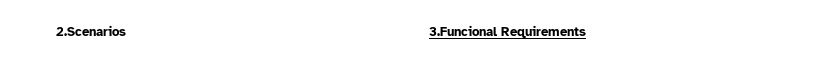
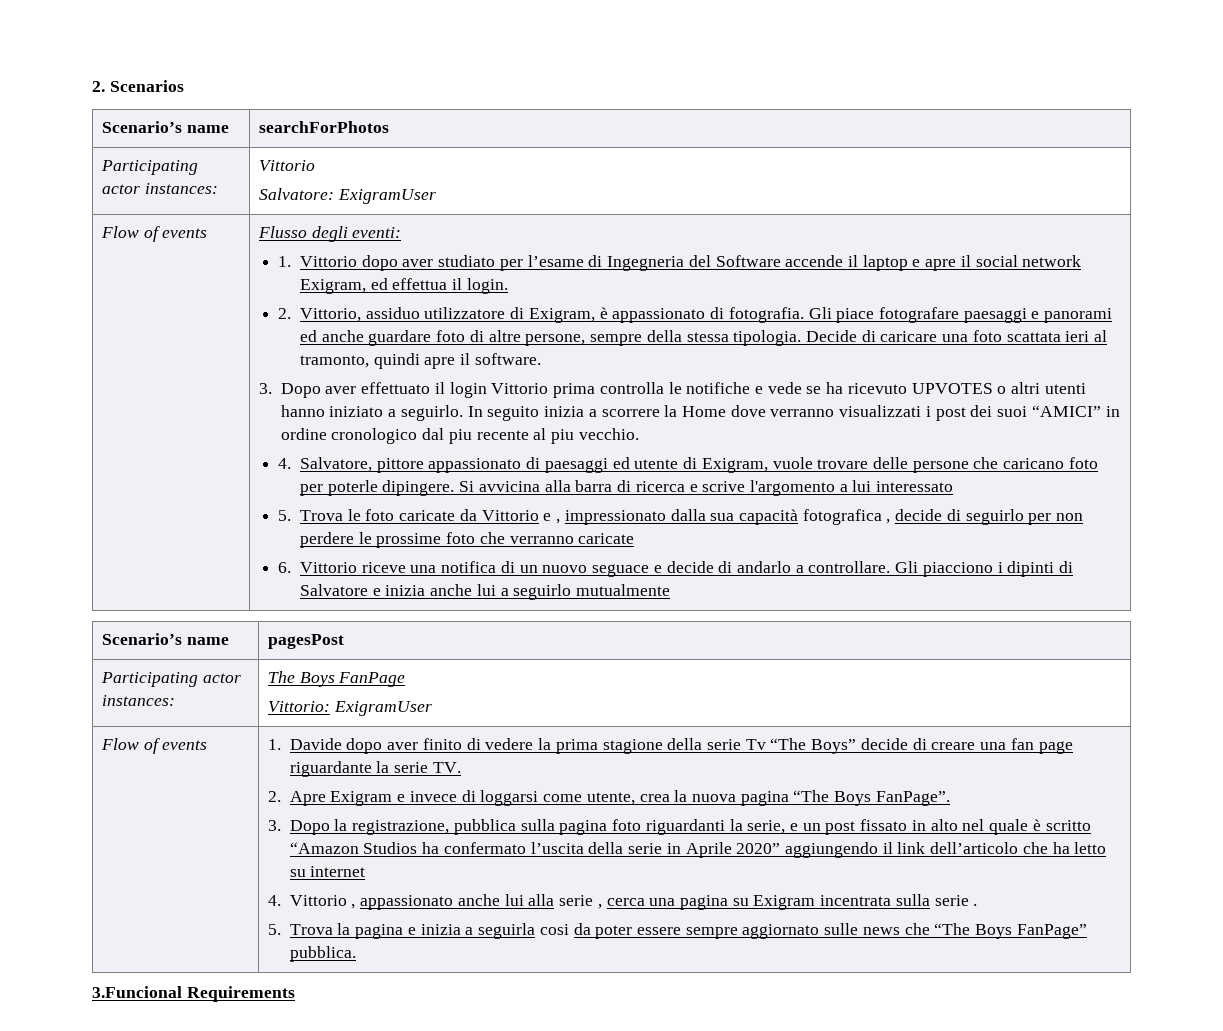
- 2.Scenarios
+ 2. Scenarios
+ Scenario’s name | searchForPhotos
+ Participating actor instances: | Vittorio
+ Salvatore: ExigramUser
+ Flow of events | Flusso degli eventi:
+ 1. Vittorio dopo aver studiato per l’esame di Ingegneria del Software accende il laptop e apre il social network Exigram, ed effettua il login.
+ 2. Vittorio, assiduo utilizzatore di Exigram, è appassionato di fotografia. Gli piace fotografare paesaggi e panorami ed anche guardare foto di altre persone, sempre della stessa tipologia. Decide di caricare una foto scattata ieri al tramonto, quindi apre il software.
+ 3. Dopo aver effettuato il login Vittorio prima controlla le notifiche e vede se ha ricevuto UPVOTES o altri utenti hanno iniziato a seguirlo. In seguito inizia a scorrere la Home dove verranno visualizzati i post dei suoi “AMICI” in ordine cronologico dal piu recente al piu vecchio.
+ 4. Salvatore, pittore appassionato di paesaggi ed utente di Exigram, vuole trovare delle persone che caricano foto per poterle dipingere. Si avvicina alla barra di ricerca e scrive l'argomento a lui interessato
+ 5. Trova le foto caricate da Vittorio e , impressionato dalla sua capacità fotografica , decide di seguirlo per non perdere le prossime foto che verranno caricate
+ 6. Vittorio riceve una notifica di un nuovo seguace e decide di andarlo a controllare. Gli piacciono i dipinti di Salvatore e inizia anche lui a seguirlo mutualmente
+ Scenario’s name | pagesPost
+ Participating actor instances: | The Boys FanPage
+ Vittorio: ExigramUser
+ Flow of events | 1. Davide dopo aver finito di vedere la prima stagione della serie Tv “The Boys” decide di creare una fan page riguardante la serie TV.
+ 2. Apre Exigram e invece di loggarsi come utente, crea la nuova pagina “The Boys FanPage”.
+ 3. Dopo la registrazione, pubblica sulla pagina foto riguardanti la serie, e un post fissato in alto nel quale è scritto “Amazon Studios ha confermato l’uscita della serie in Aprile 2020” aggiungendo il link dell’articolo che ha letto su internet
+ 4. Vittorio , appassionato anche lui alla serie , cerca una pagina su Exigram incentrata sulla serie .
+ 5. Trova la pagina e inizia a seguirla cosi da poter essere sempre aggiornato sulle news che “The Boys FanPage” pubblica.

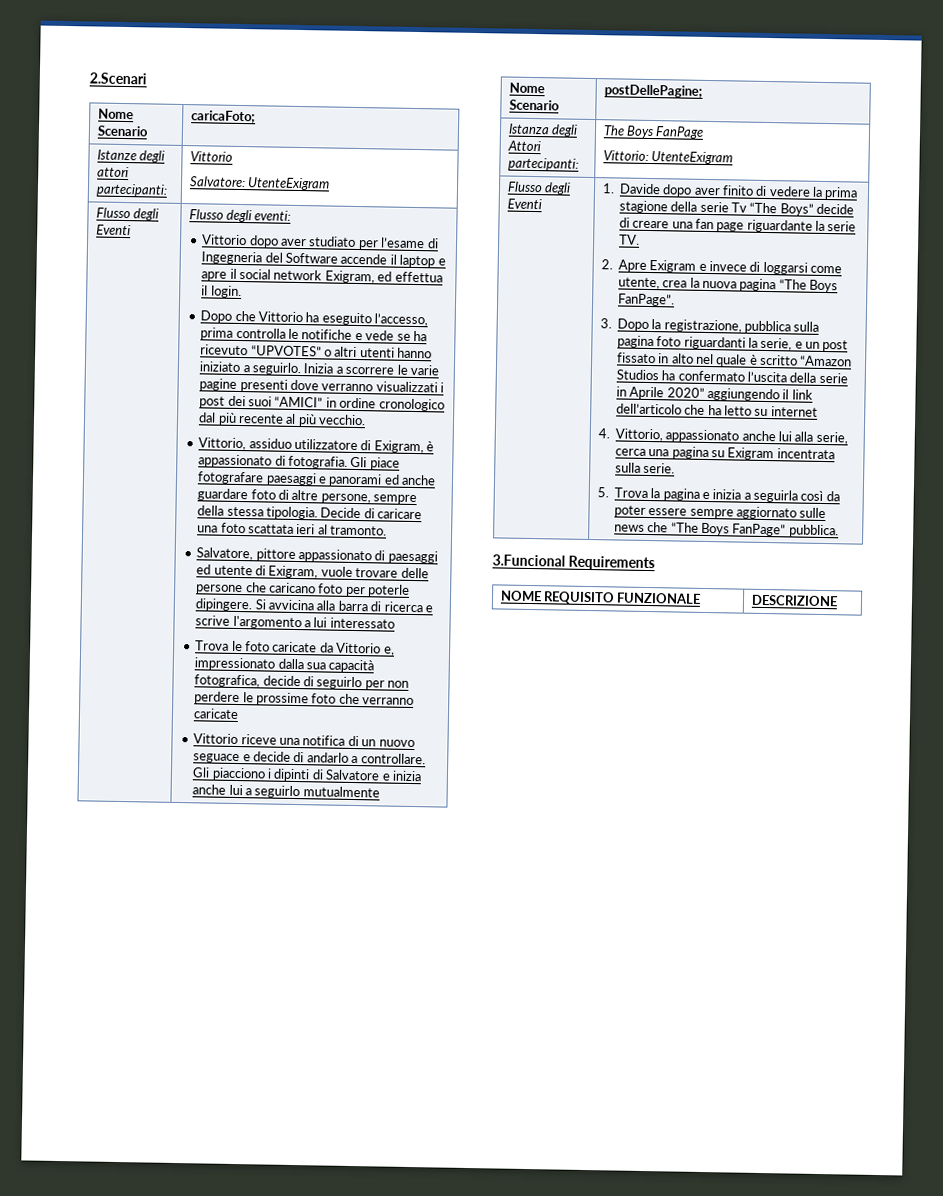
- 2. Scenarios
- Scenario’s name | searchForPhotos
- Participating actor instances: | Vittorio
- Salvatore: ExigramUser
- Flow of events
+ 2.Scenari
+ Nome Scenario | caricaFoto;
+ Istanze degli attori partecipanti: | Vittorio
+ Salvatore: UtenteExigram
+ Flusso degli Eventi
- 1. Vittorio dopo aver studiato per l’esame di Ingegneria del Software accende il laptop e apre il social network Exigram, ed effettua il login.
+ Vittorio dopo aver studiato per l’esame di Ingegneria del Software accende il laptop e apre il social network Exigram, ed effettua il login.
- 2. Vittorio, assiduo utilizzatore di Exigram, è appassionato di fotografia.
+ Dopo che Vittorio ha eseguito l’accesso, prima controlla le notifiche e vede se ha ricevuto “UPVOTES” o altri utenti hanno iniziato a seguirlo. Inizia a scorrere le varie pagine presenti dove verranno visualizzati i post dei suoi “AMICI” in ordine cronologico dal più recente al più vecchio.
+ Vittorio, assiduo utilizzatore di Exigram, è appassionato di fotografia.
- Decide di caricare una foto scattata ieri al tramonto, quindi apre il software.
- 3. Dopo aver effettuato il login Vittorio prima controlla le notifiche e vede se ha ricevuto UPVOTES o altri utenti hanno iniziato a seguirlo. In seguito inizia a scorrere la Home dove verranno visualizzati i post dei suoi “AMICI” in ordine cronologico dal piu recente al piu vecchio.
- 4. Salvatore, pittore appassionato di paesaggi ed utente di Exigram, vuole trovare delle persone che caricano foto per poterle dipingere.
+ Decide di caricare una foto scattata ieri al tramonto.
+ Salvatore, pittore appassionato di paesaggi ed utente di Exigram, vuole trovare delle persone che caricano foto per poterle dipingere.
- 5. Trova le foto caricate da Vittorio e , impressionato dalla sua capacità fotografica , decide di seguirlo per non perdere le prossime foto che verranno caricate
+ Trova le foto caricate da Vittorio e, impressionato dalla sua capacità fotografica, decide di seguirlo per non perdere le prossime foto che verranno caricate
- 6. Vittorio riceve una notifica di un nuovo seguace e decide di andarlo a controllare.
+ Vittorio riceve una notifica di un nuovo seguace e decide di andarlo a controllare.
- Scenario’s name | pagesPost
- Participating actor instances: | The Boys FanPage
- Vittorio: ExigramUser
- Flow of events
+ Nome Scenario | postDellePagine;
+ Istanza degli Attori partecipanti: | The Boys FanPage
+ Vittorio: UtenteExigram
+ Flusso degli Eventi
- 4. Vittorio , appassionato anche lui alla serie , cerca una pagina su Exigram incentrata sulla serie .
+ 4. Vittorio, appassionato anche lui alla serie, cerca una pagina su Exigram incentrata sulla serie.
- 5. Trova la pagina e inizia a seguirla cosi da poter essere sempre aggiornato sulle news che “The Boys FanPage” pubblica.
+ 5. Trova la pagina e inizia a seguirla così da poter essere sempre aggiornato sulle news che “The Boys FanPage” pubblica.
+ NOME REQUISITO FUNZIONALE | DESCRIZIONE

